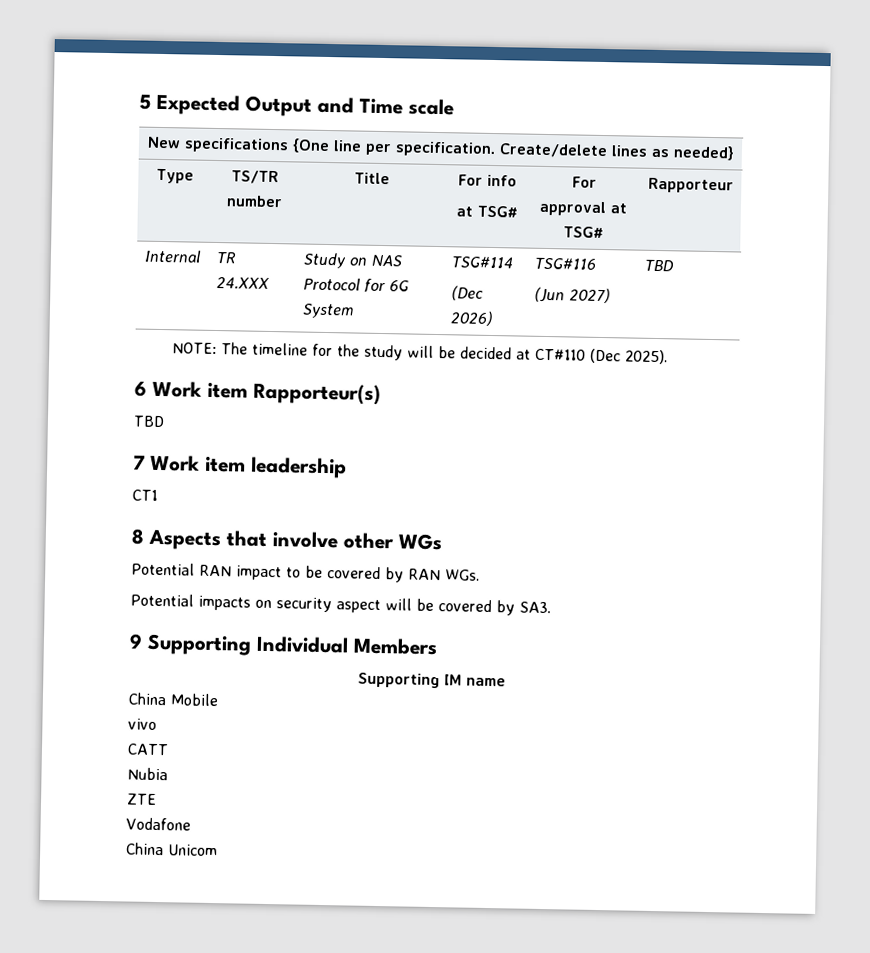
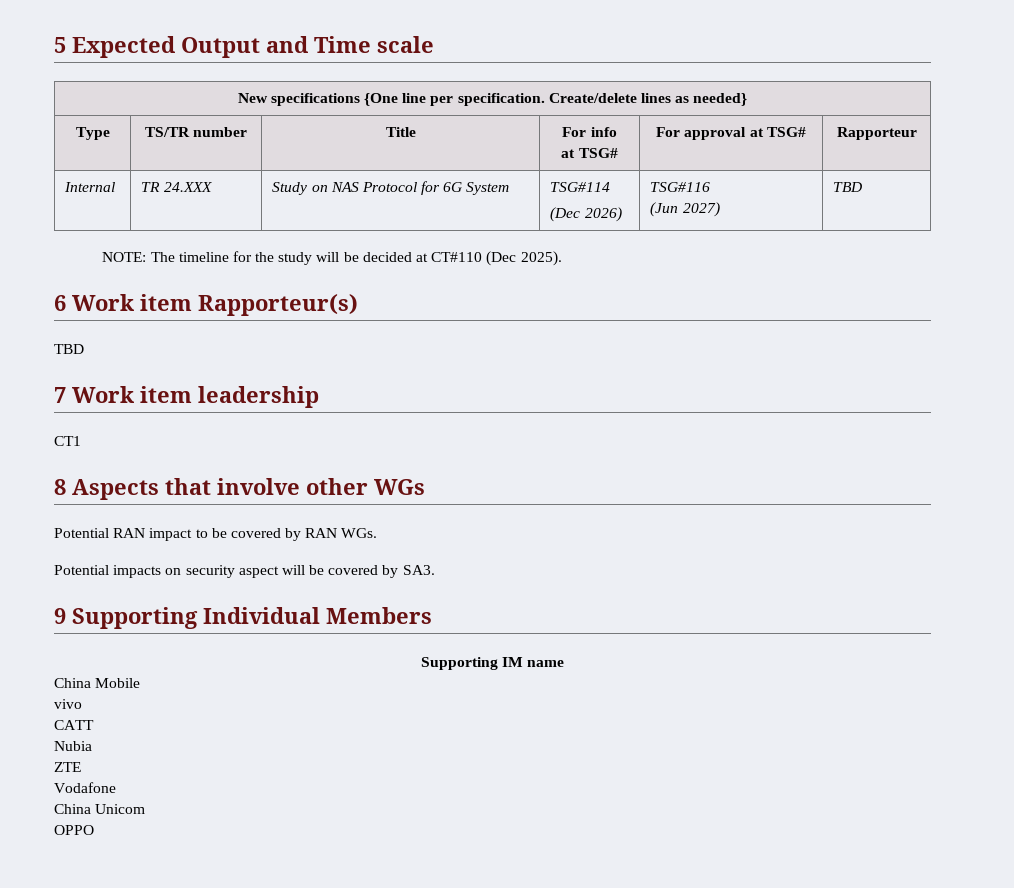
+ OPPO

